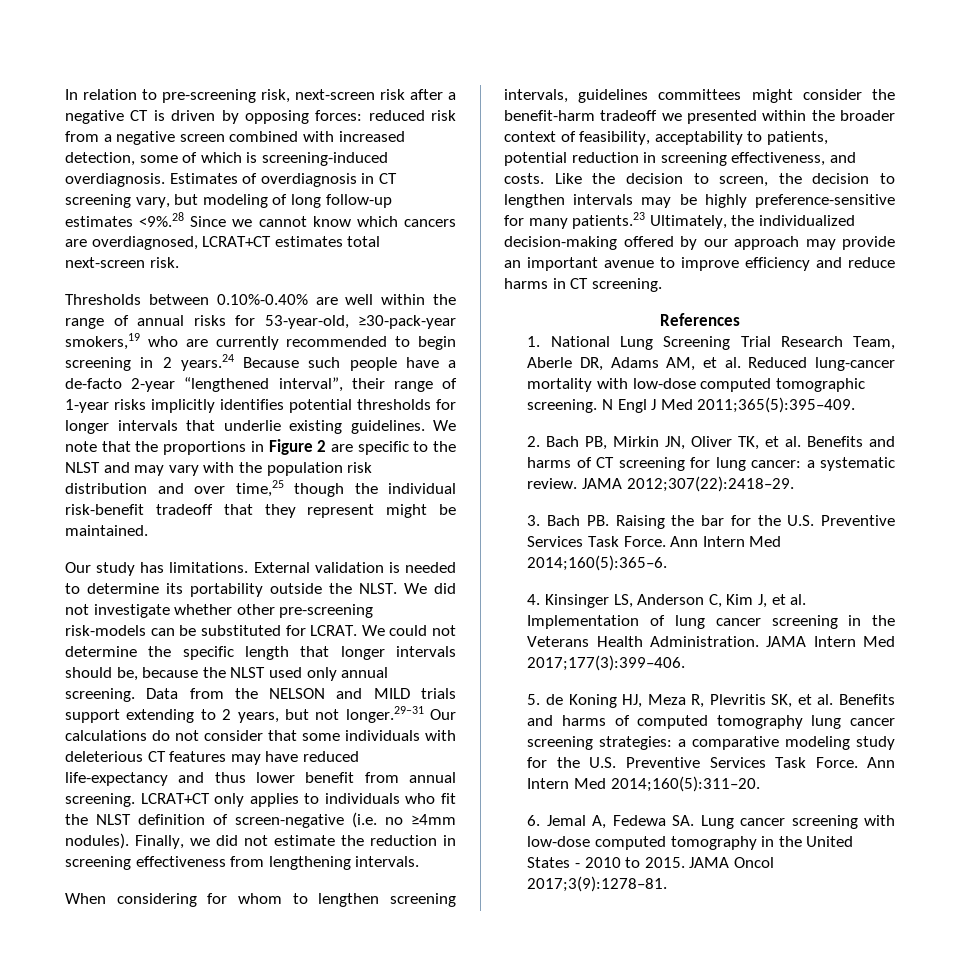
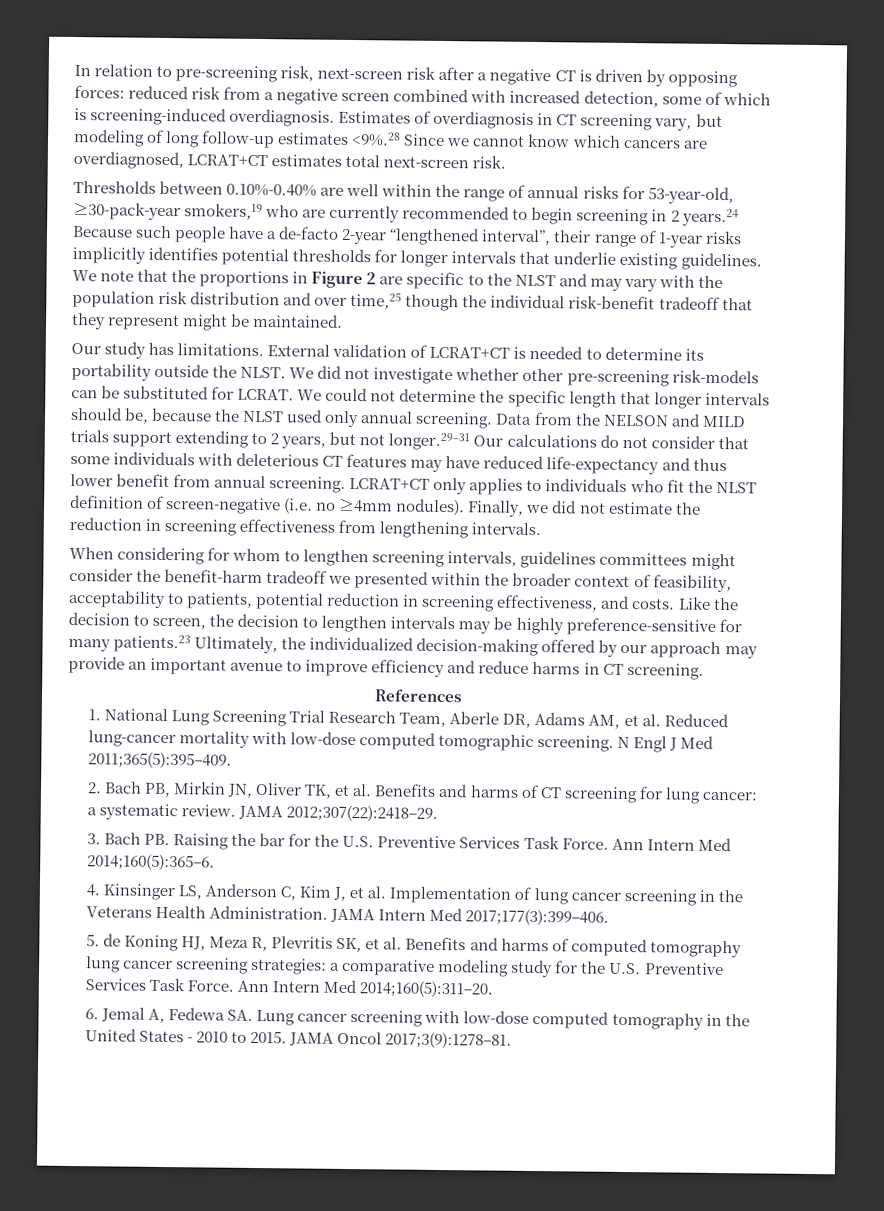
- External validation is needed to determine its portability outside the NLST.
+ External validation of LCRAT+CT is needed to determine its portability outside the NLST.

